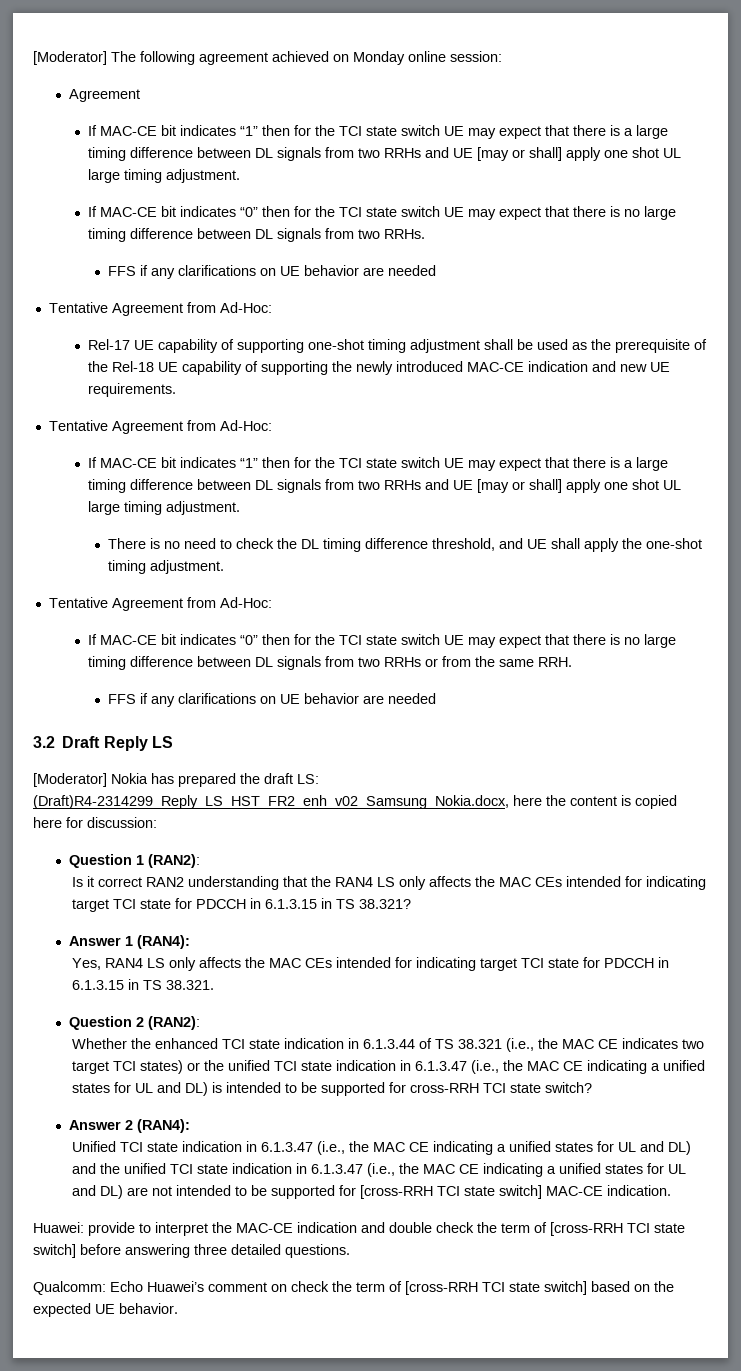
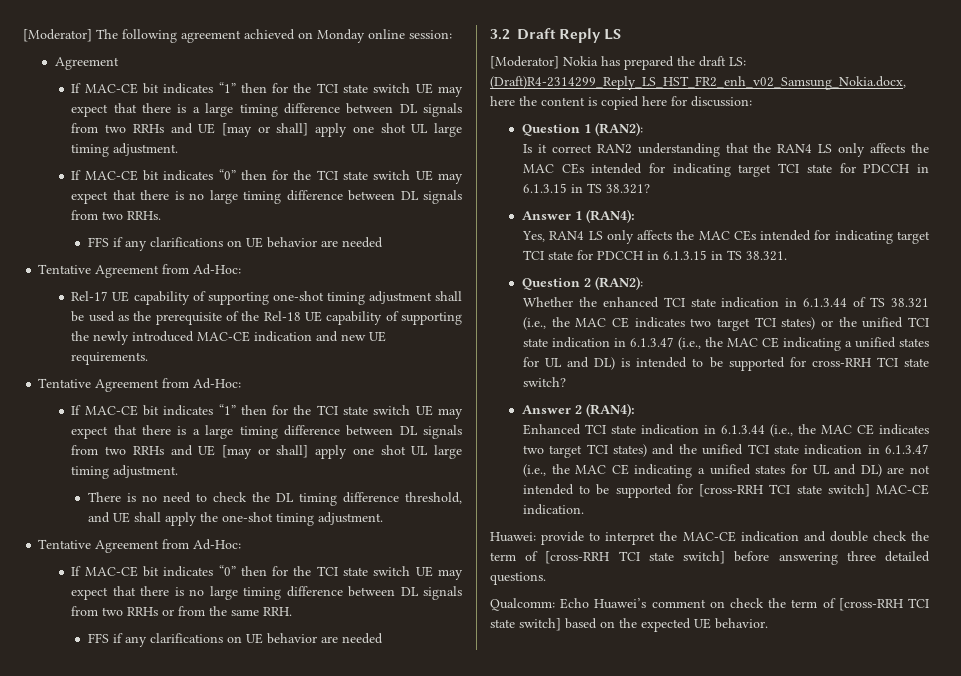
- Unified TCI state indication in 6.1.3.47 (i.e., the MAC CE indicating a unified states for UL and DL) and the unified TCI state indication in 6.1.3.47 (i.e., the MAC CE indicating a unified states for UL and DL) are not intended to be supported for [cross-RRH TCI state switch] MAC-CE indication.
+ Enhanced TCI state indication in 6.1.3.44 (i.e., the MAC CE indicates two target TCI states) and the unified TCI state indication in 6.1.3.47 (i.e., the MAC CE indicating a unified states for UL and DL) are not intended to be supported for [cross-RRH TCI state switch] MAC-CE indication.

